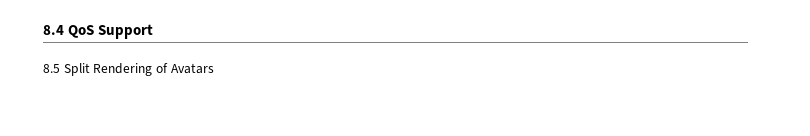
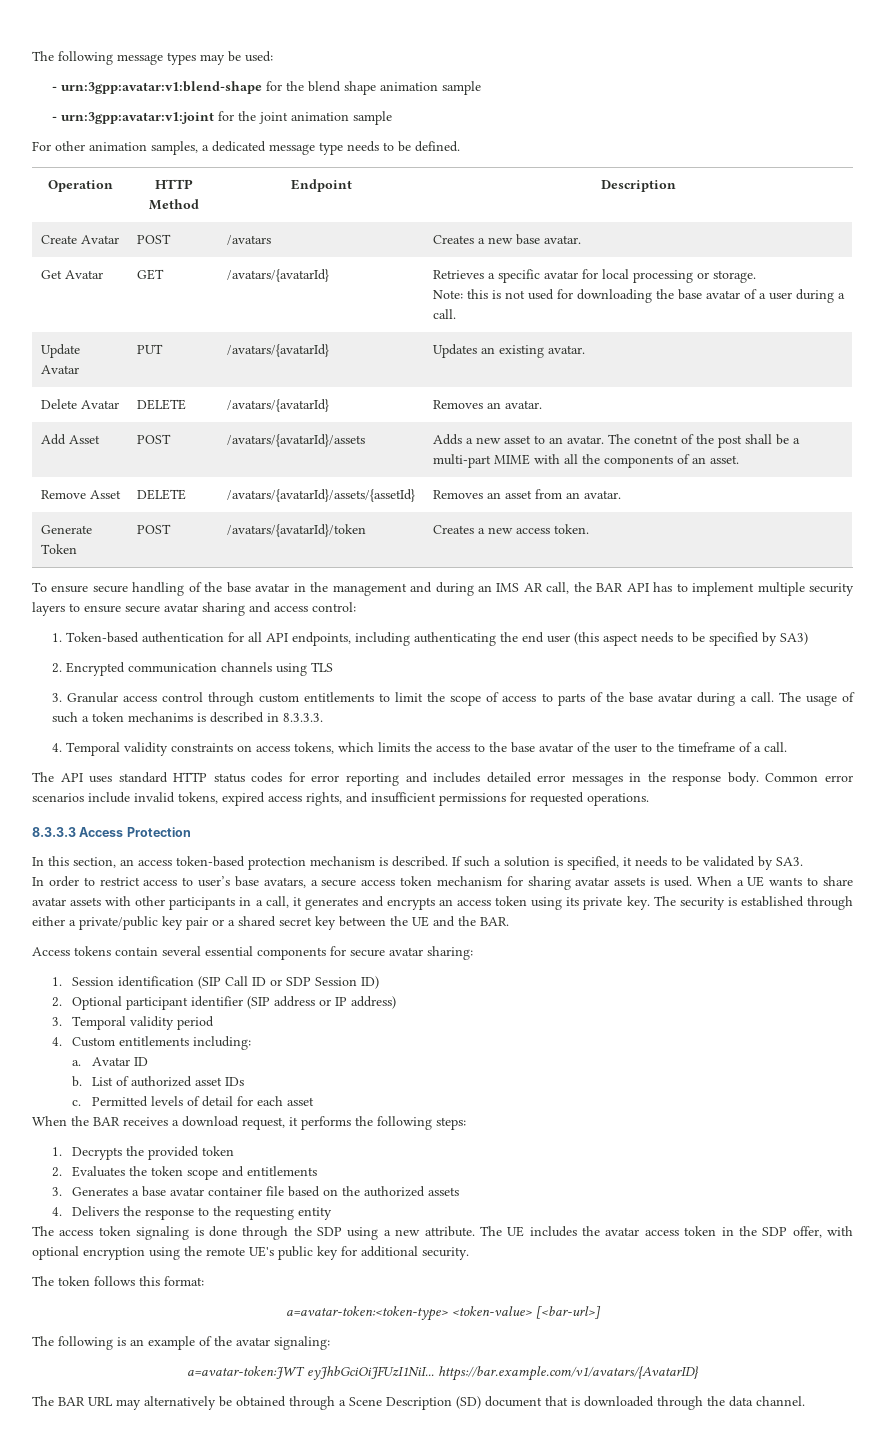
- 8.4 QoS Support
- 8.5 Split Rendering of Avatars
+ The following message types may be used:
+ - urn:3gpp:avatar:v1:blend-shape for the blend shape animation sample
+ - urn:3gpp:avatar:v1:joint for the joint animation sample
+ For other animation samples, a dedicated message type needs to be defined.
+ Operation | HTTP Method | Endpoint | Description
+ Create Avatar | POST | /avatars | Creates a new base avatar.
+ Get Avatar | GET | /avatars/{avatarId} | Retrieves a specific avatar for local processing or storage.
+ Note: this is not used for downloading the base avatar of a user during a call.
+ Update Avatar | PUT | /avatars/{avatarId} | Updates an existing avatar.
+ Delete Avatar | DELETE | /avatars/{avatarId} | Removes an avatar.
+ Add Asset | POST | /avatars/{avatarId}/assets | Adds a new asset to an avatar. The conetnt of the post shall be a multi-part MIME with all the components of an asset.
+ Remove Asset | DELETE | /avatars/{avatarId}/assets/{assetId} | Removes an asset from an avatar.
+ Generate Token | POST | /avatars/{avatarId}/token | Creates a new access token.
+ To ensure secure handling of the base avatar in the management and during an IMS AR call, the BAR API has to implement multiple security layers to ensure secure avatar sharing and access control:
+ 1. Token-based authentication for all API endpoints, including authenticating the end user (this aspect needs to be specified by SA3)
+ 2. Encrypted communication channels using TLS
+ 3. Granular access control through custom entitlements to limit the scope of access to parts of the base avatar during a call. The usage of such a token mechanims is described in 8.3.3.3.
+ 4. Temporal validity constraints on access tokens, which limits the access to the base avatar of the user to the timeframe of a call.
+ The API uses standard HTTP status codes for error reporting and includes detailed error messages in the response body. Common error scenarios include invalid tokens, expired access rights, and insufficient permissions for requested operations.
+ 8.3.3.3 Access Protection
+ In this section, an access token-based protection mechanism is described. If such a solution is specified, it needs to be validated by SA3.
+ In order to restrict access to user’s base avatars, a secure access token mechanism for sharing avatar assets is used. When a UE wants to share avatar assets with other participants in a call, it generates and encrypts an access token using its private key. The security is established through either a private/public key pair or a shared secret key between the UE and the BAR.
+ Access tokens contain several essential components for secure avatar sharing:
+ 1. Session identification (SIP Call ID or SDP Session ID)
+ 2. Optional participant identifier (SIP address or IP address)
+ 3. Temporal validity period
+ 4. Custom entitlements including:
+ a. Avatar ID
+ b. List of authorized asset IDs
+ c. Permitted levels of detail for each asset
+ When the BAR receives a download request, it performs the following steps:
+ 1. Decrypts the provided token
+ 2. Evaluates the token scope and entitlements
+ 3. Generates a base avatar container file based on the authorized assets
+ 4. Delivers the response to the requesting entity
+ The access token signaling is done through the SDP using a new attribute. The UE includes the avatar access token in the SDP offer, with optional encryption using the remote UE's public key for additional security.
+ The token follows this format:
+ a=avatar-token:<token-type> <token-value> [<bar-url>]
+ The following is an example of the avatar signaling:
+ a=avatar-token:JWT eyJhbGciOiJFUzI1NiI... https://bar.example.com/v1/avatars/{AvatarID}
+ The BAR URL may alternatively be obtained through a Scene Description (SD) document that is downloaded through the data channel.

